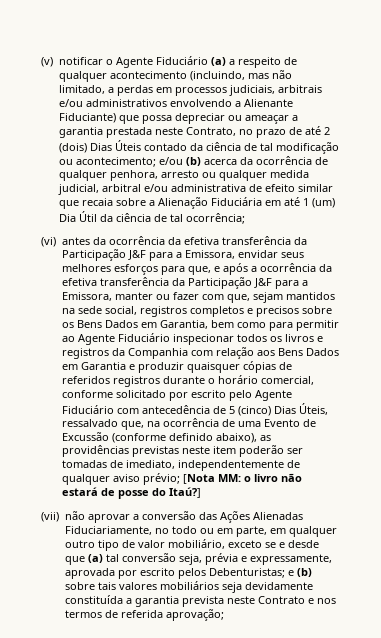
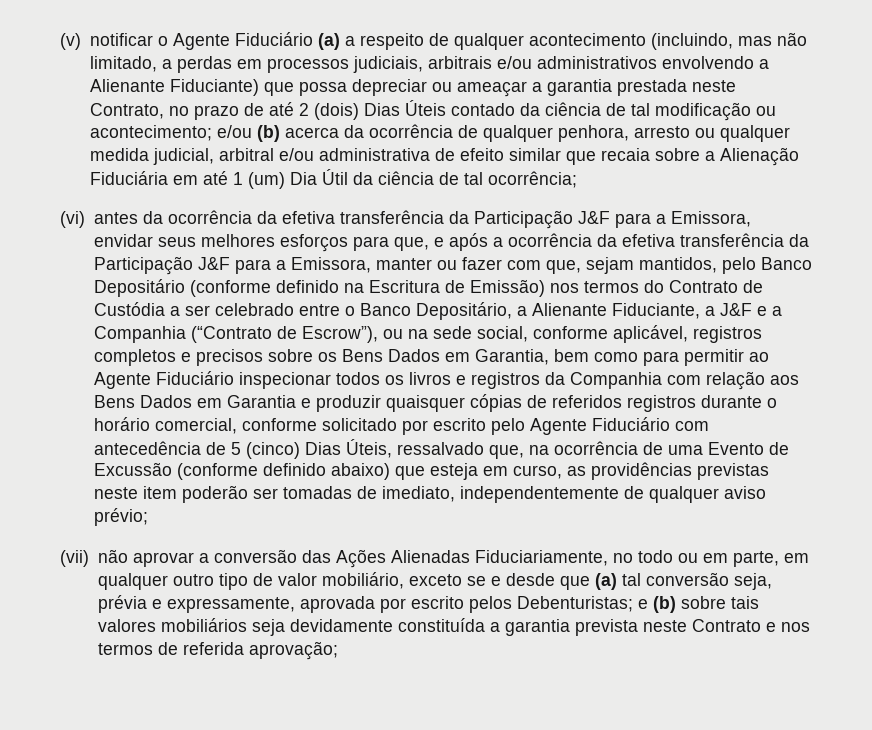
- (vi) antes da ocorrência da efetiva transferência da Participação J&F para a Emissora, envidar seus melhores esforços para que, e após a ocorrência da efetiva transferência da Participação J&F para a Emissora, manter ou fazer com que, sejam mantidos na sede social, registros completos e precisos sobre os Bens Dados em Garantia, bem como para permitir ao Agente Fiduciário inspecionar todos os livros e registros da Companhia com relação aos Bens Dados em Garantia e produzir quaisquer cópias de referidos registros durante o horário comercial, conforme solicitado por escrito pelo Agente Fiduciário com antecedência de 5 (cinco) Dias Úteis, ressalvado que, na ocorrência de uma Evento de Excussão (conforme definido abaixo), as providências previstas neste item poderão ser tomadas de imediato, independentemente de qualquer aviso prévio; [Nota MM: o livro não estará de posse do Itaú?]
+ (vi) antes da ocorrência da efetiva transferência da Participação J&F para a Emissora, envidar seus melhores esforços para que, e após a ocorrência da efetiva transferência da Participação J&F para a Emissora, manter ou fazer com que, sejam mantidos, pelo Banco Depositário (conforme definido na Escritura de Emissão) nos termos do Contrato de Custódia a ser celebrado entre o Banco Depositário, a Alienante Fiduciante, a J&F e a Companhia (“Contrato de Escrow”), ou na sede social, conforme aplicável, registros completos e precisos sobre os Bens Dados em Garantia, bem como para permitir ao Agente Fiduciário inspecionar todos os livros e registros da Companhia com relação aos Bens Dados em Garantia e produzir quaisquer cópias de referidos registros durante o horário comercial, conforme solicitado por escrito pelo Agente Fiduciário com antecedência de 5 (cinco) Dias Úteis, ressalvado que, na ocorrência de uma Evento de Excussão (conforme definido abaixo) que esteja em curso, as providências previstas neste item poderão ser tomadas de imediato, independentemente de qualquer aviso prévio;

